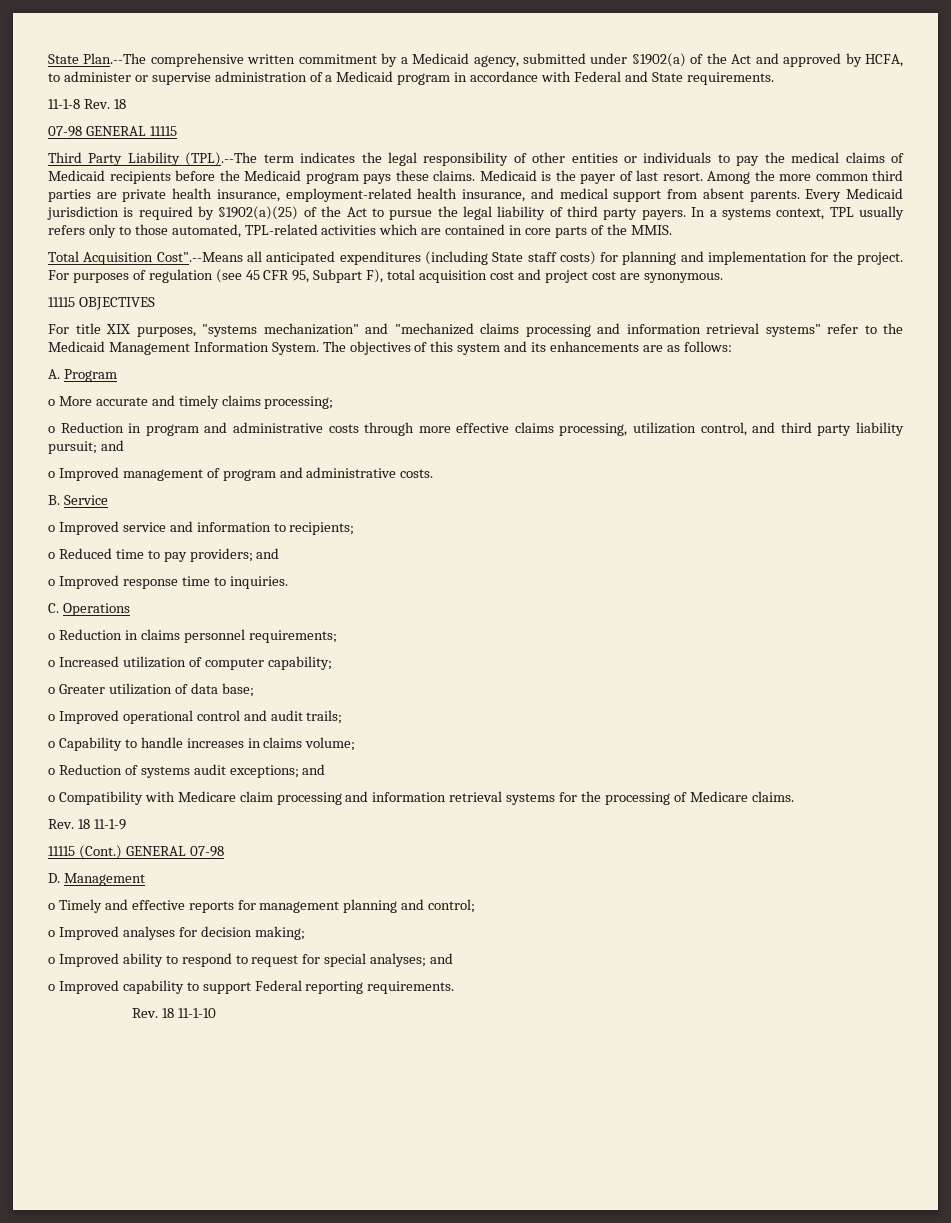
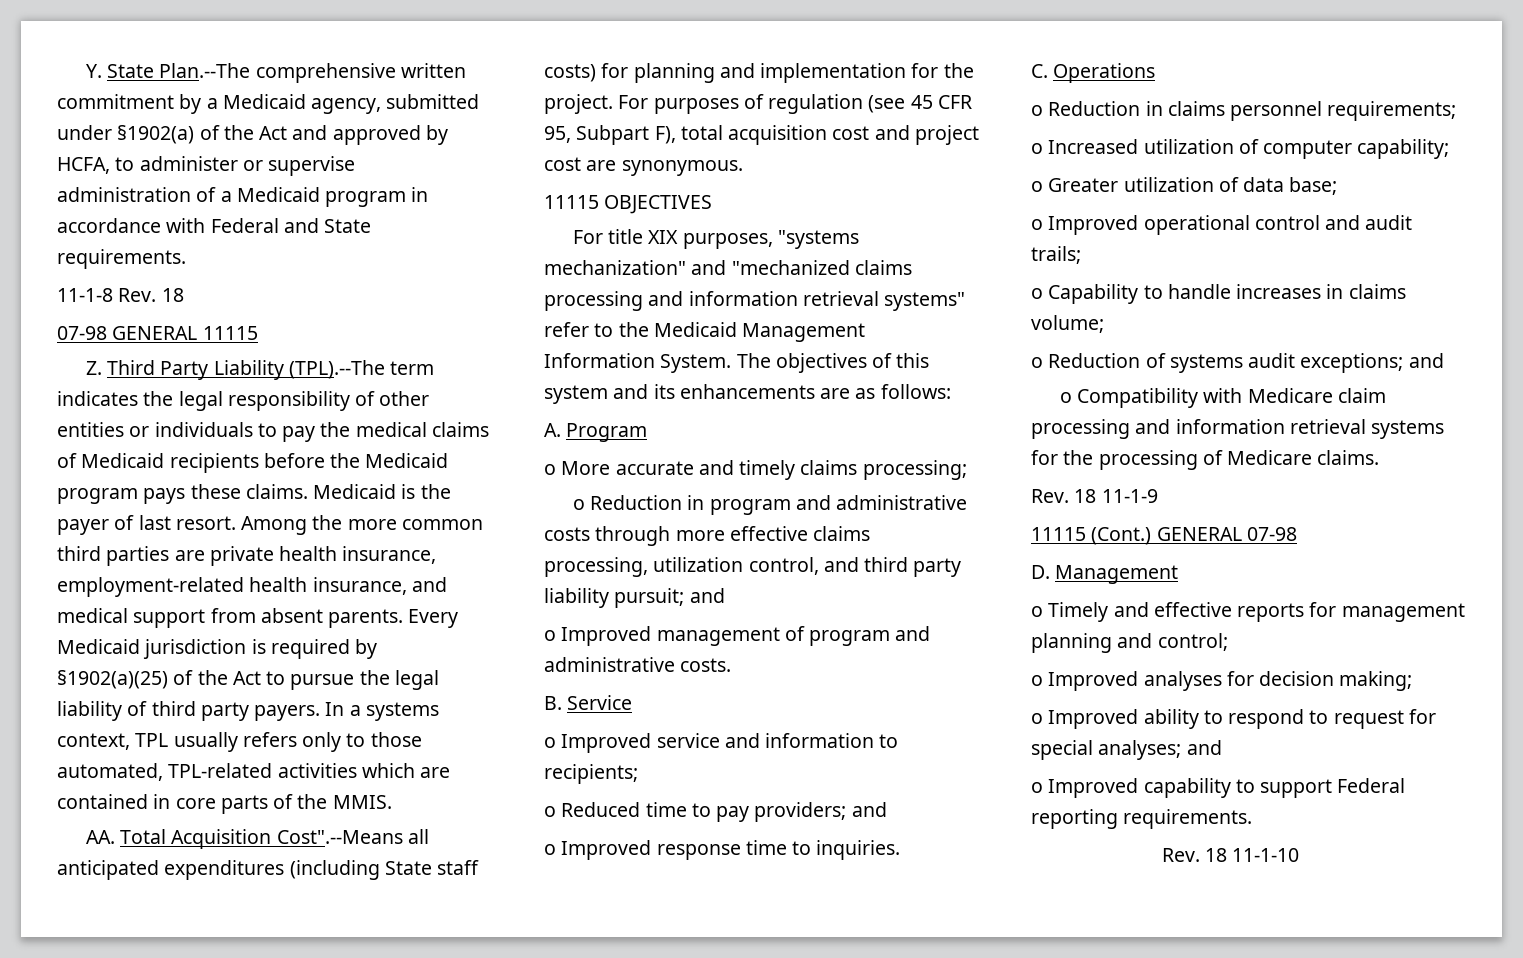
- State Plan.--The comprehensive written commitment by a Medicaid agency, submitted under §1902(a) of the Act and approved by HCFA, to administer or supervise administration of a Medicaid program in accordance with Federal and State requirements.
+ Y. State Plan.--The comprehensive written commitment by a Medicaid agency, submitted under §1902(a) of the Act and approved by HCFA, to administer or supervise administration of a Medicaid program in accordance with Federal and State requirements.
- Third Party Liability (TPL).--The term indicates the legal responsibility of other entities or individuals to pay the medical claims of Medicaid recipients before the Medicaid program pays these claims.
+ Z. Third Party Liability (TPL).--The term indicates the legal responsibility of other entities or individuals to pay the medical claims of Medicaid recipients before the Medicaid program pays these claims.
- Total Acquisition Cost".--Means all anticipated expenditures (including State staff costs) for planning and implementation for the project.
+ AA. Total Acquisition Cost".--Means all anticipated expenditures (including State staff costs) for planning and implementation for the project.

